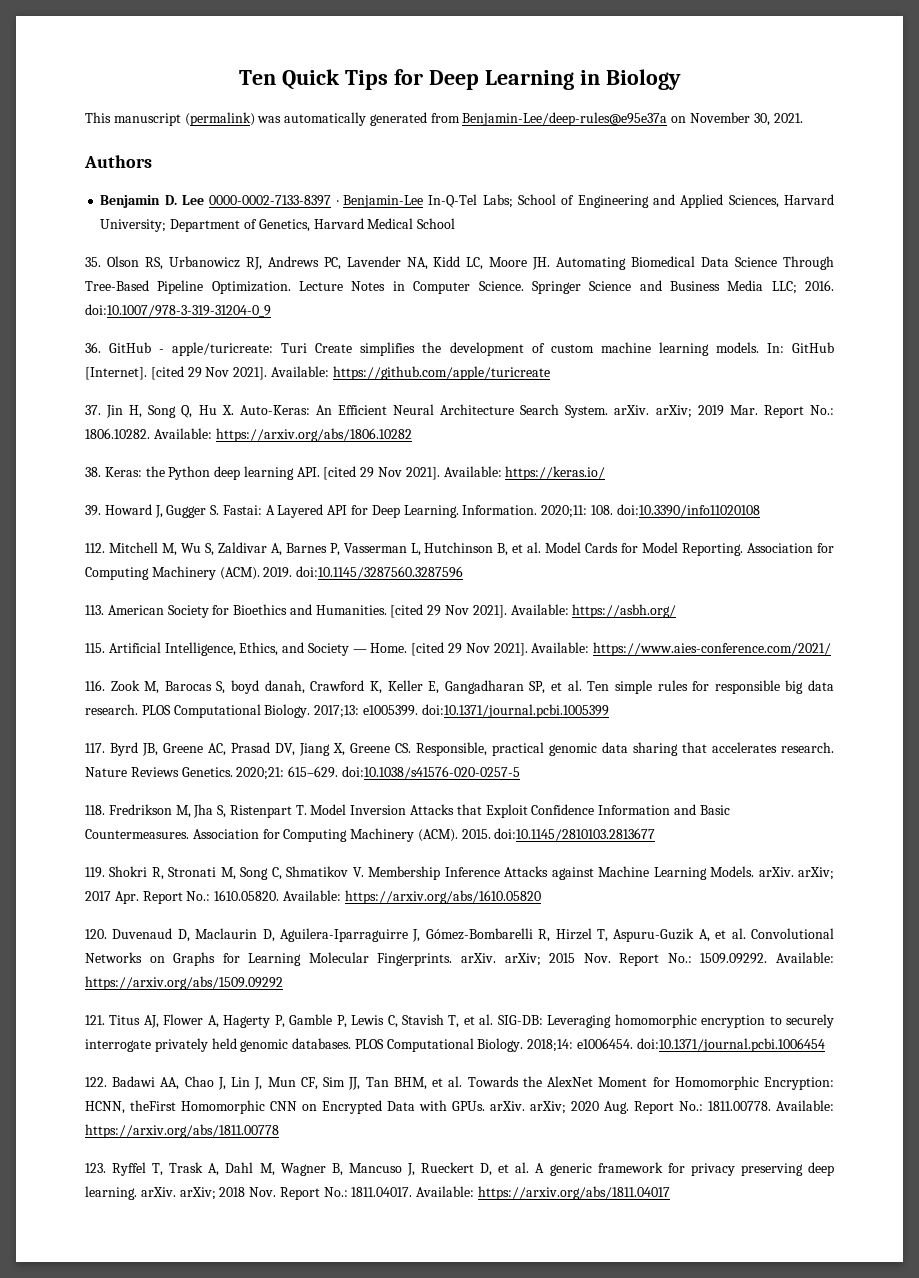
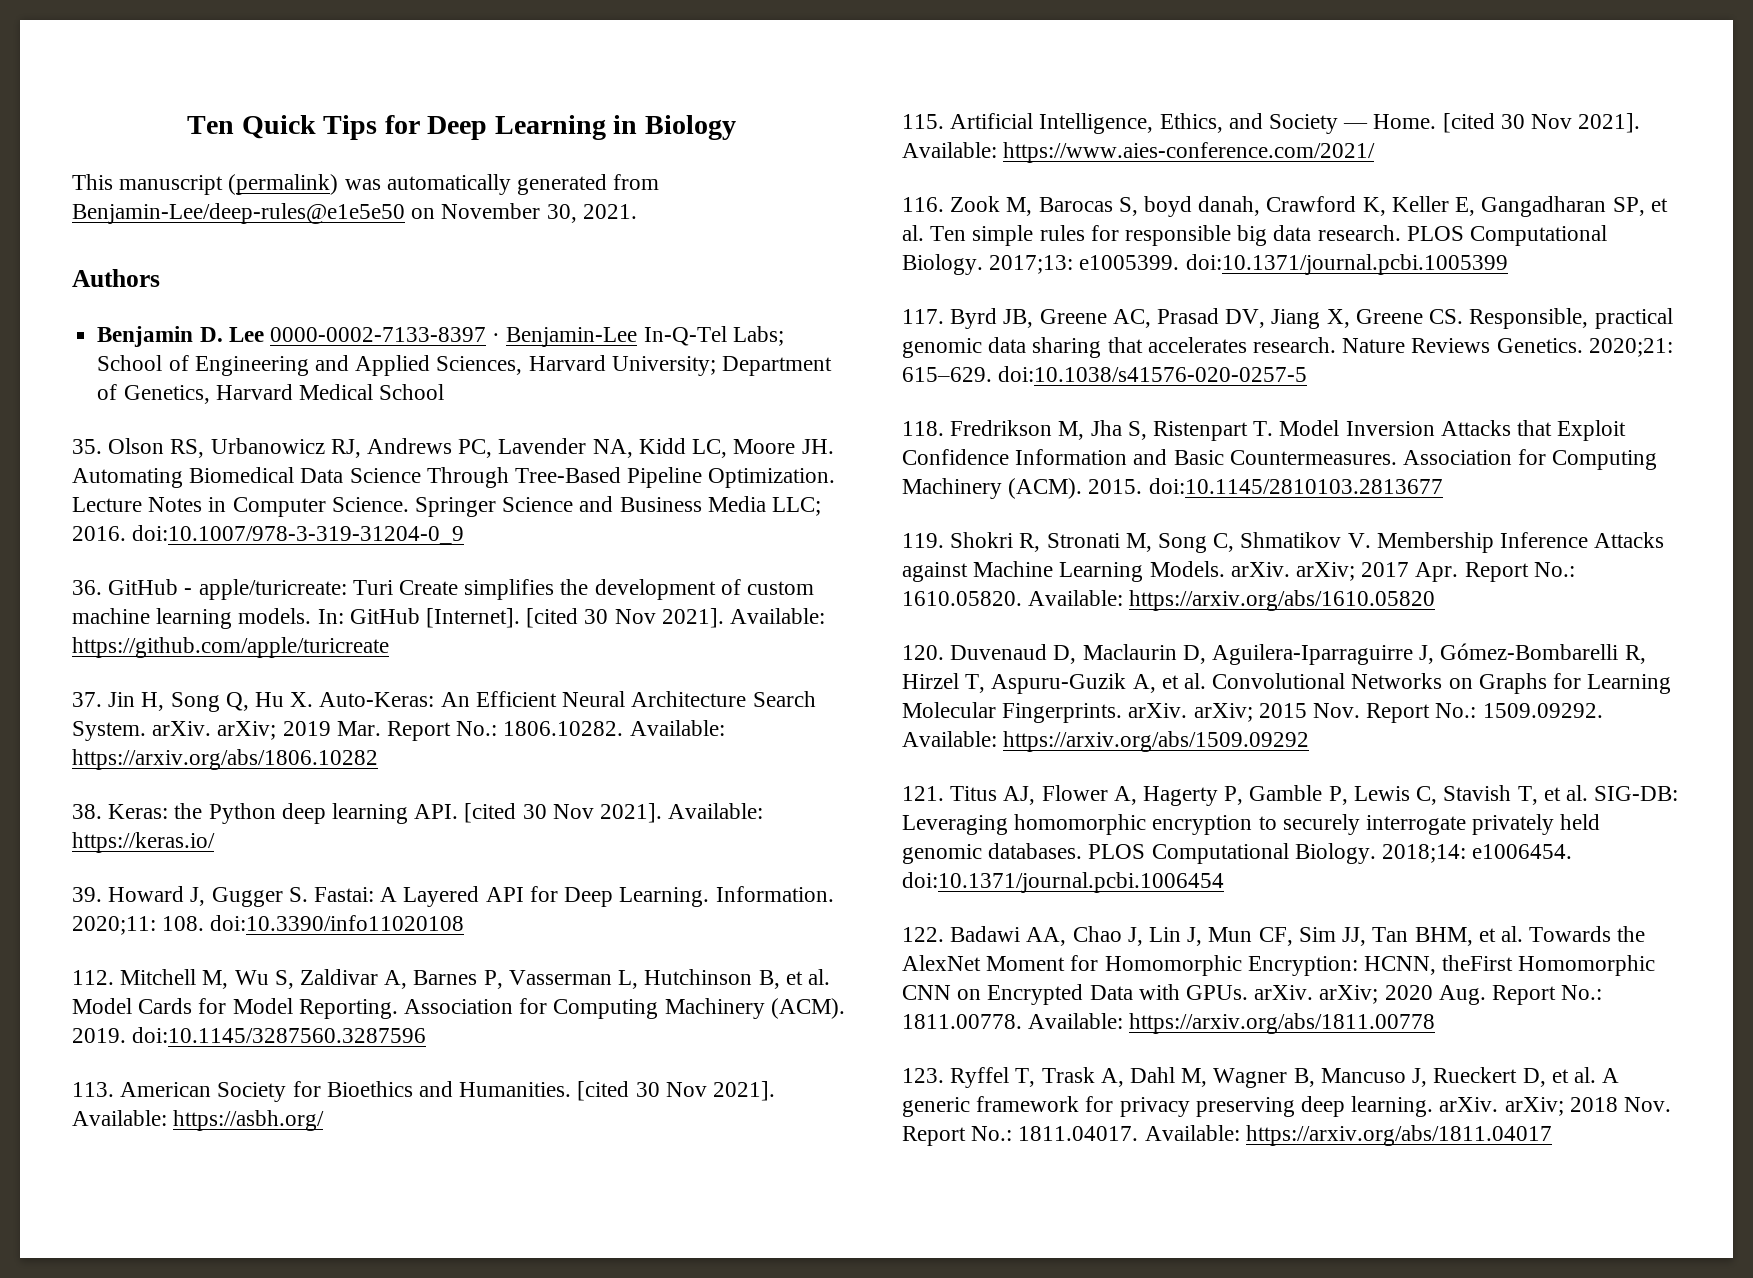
- This manuscript (permalink) was automatically generated from Benjamin-Lee/deep-rules@e95e37a on November 30, 2021.
+ This manuscript (permalink) was automatically generated from Benjamin-Lee/deep-rules@e1e5e50 on November 30, 2021.
- In: GitHub [Internet]. [cited 29 Nov 2021].
+ In: GitHub [Internet]. [cited 30 Nov 2021].
- 38. Keras: the Python deep learning API. [cited 29 Nov 2021].
+ 38. Keras: the Python deep learning API. [cited 30 Nov 2021].
- 113. American Society for Bioethics and Humanities. [cited 29 Nov 2021].
+ 113. American Society for Bioethics and Humanities. [cited 30 Nov 2021].
- 115. Artificial Intelligence, Ethics, and Society — Home. [cited 29 Nov 2021].
+ 115. Artificial Intelligence, Ethics, and Society — Home. [cited 30 Nov 2021].

